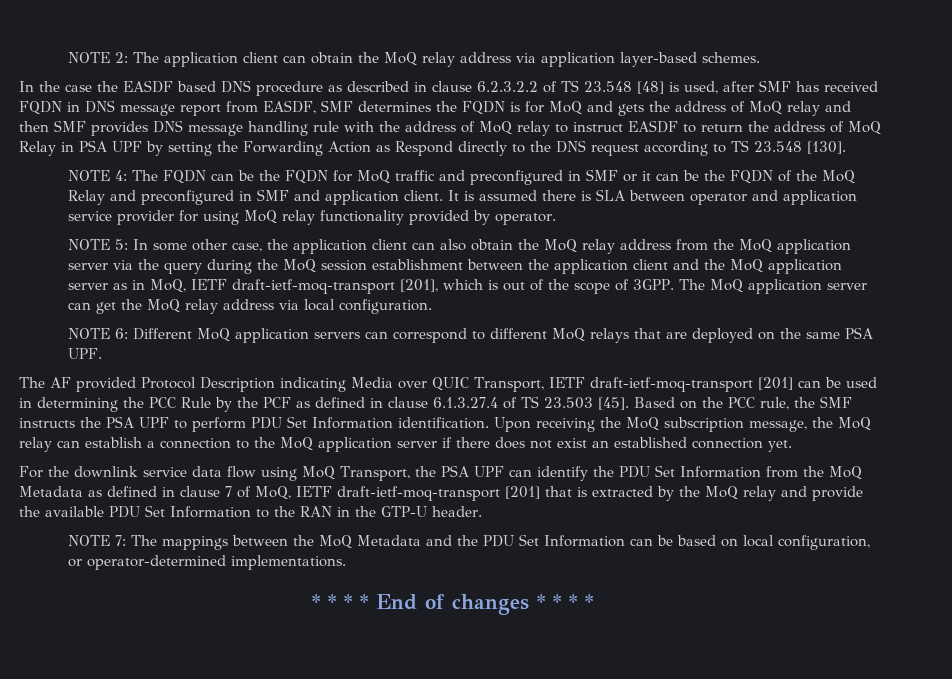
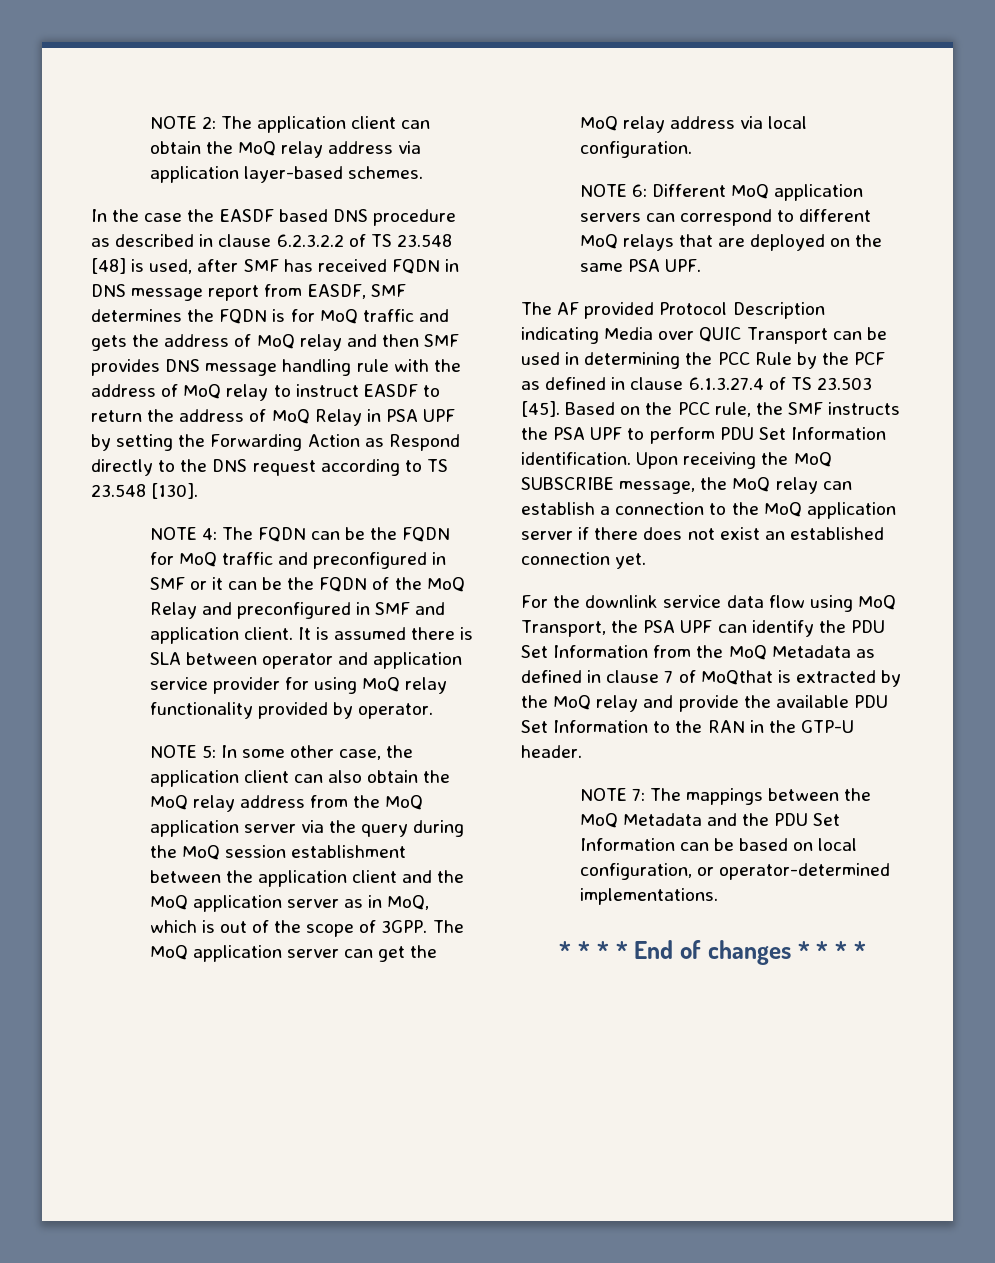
- In the case the EASDF based DNS procedure as described in clause 6.2.3.2.2 of TS 23.548 [48] is used, after SMF has received FQDN in DNS message report from EASDF, SMF determines the FQDN is for MoQ and gets the address of MoQ relay and then SMF provides DNS message handling rule with the address of MoQ relay to instruct EASDF to return the address of MoQ Relay in PSA UPF by setting the Forwarding Action as Respond directly to the DNS request according to TS 23.548 [130].
+ In the case the EASDF based DNS procedure as described in clause 6.2.3.2.2 of TS 23.548 [48] is used, after SMF has received FQDN in DNS message report from EASDF, SMF determines the FQDN is for MoQ traffic and gets the address of MoQ relay and then SMF provides DNS message handling rule with the address of MoQ relay to instruct EASDF to return the address of MoQ Relay in PSA UPF by setting the Forwarding Action as Respond directly to the DNS request according to TS 23.548 [130].
- NOTE 5: In some other case, the application client can also obtain the MoQ relay address from the MoQ application server via the query during the MoQ session establishment between the application client and the MoQ application server as in MoQ, IETF draft-ietf-moq-transport [201], which is out of the scope of 3GPP.
+ NOTE 5: In some other case, the application client can also obtain the MoQ relay address from the MoQ application server via the query during the MoQ session establishment between the application client and the MoQ application server as in MoQ, which is out of the scope of 3GPP.
- The AF provided Protocol Description indicating Media over QUIC Transport, IETF draft-ietf-moq-transport [201] can be used in determining the PCC Rule by the PCF as defined in clause 6.1.3.27.4 of TS 23.503 [45].
+ The AF provided Protocol Description indicating Media over QUIC Transport can be used in determining the PCC Rule by the PCF as defined in clause 6.1.3.27.4 of TS 23.503 [45].
- Upon receiving the MoQ subscription message, the MoQ relay can establish a connection to the MoQ application server if there does not exist an established connection yet.
+ Upon receiving the MoQ SUBSCRIBE message, the MoQ relay can establish a connection to the MoQ application server if there does not exist an established connection yet.
- For the downlink service data flow using MoQ Transport, the PSA UPF can identify the PDU Set Information from the MoQ Metadata as defined in clause 7 of MoQ, IETF draft-ietf-moq-transport [201] that is extracted by the MoQ relay and provide the available PDU Set Information to the RAN in the GTP-U header.
+ For the downlink service data flow using MoQ Transport, the PSA UPF can identify the PDU Set Information from the MoQ Metadata as defined in clause 7 of MoQthat is extracted by the MoQ relay and provide the available PDU Set Information to the RAN in the GTP-U header.

